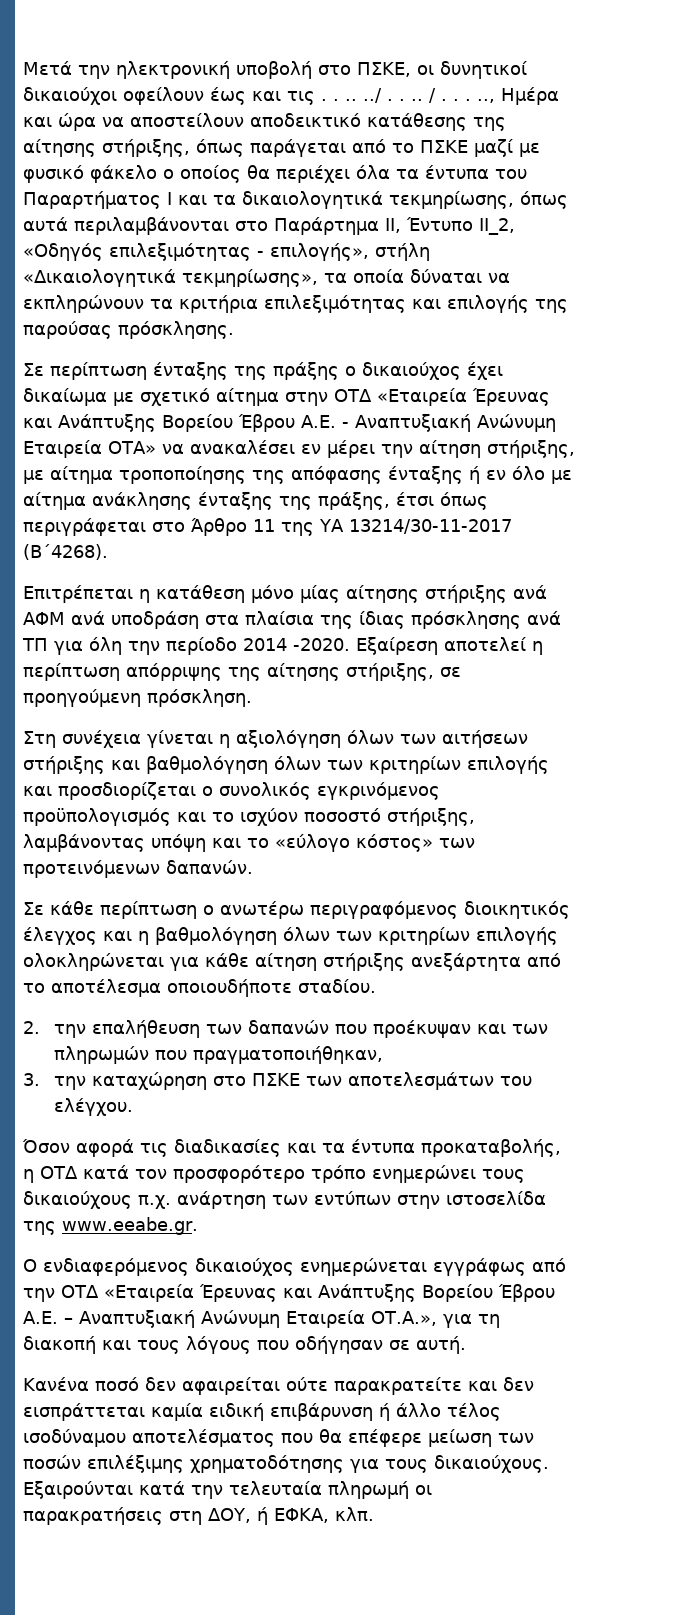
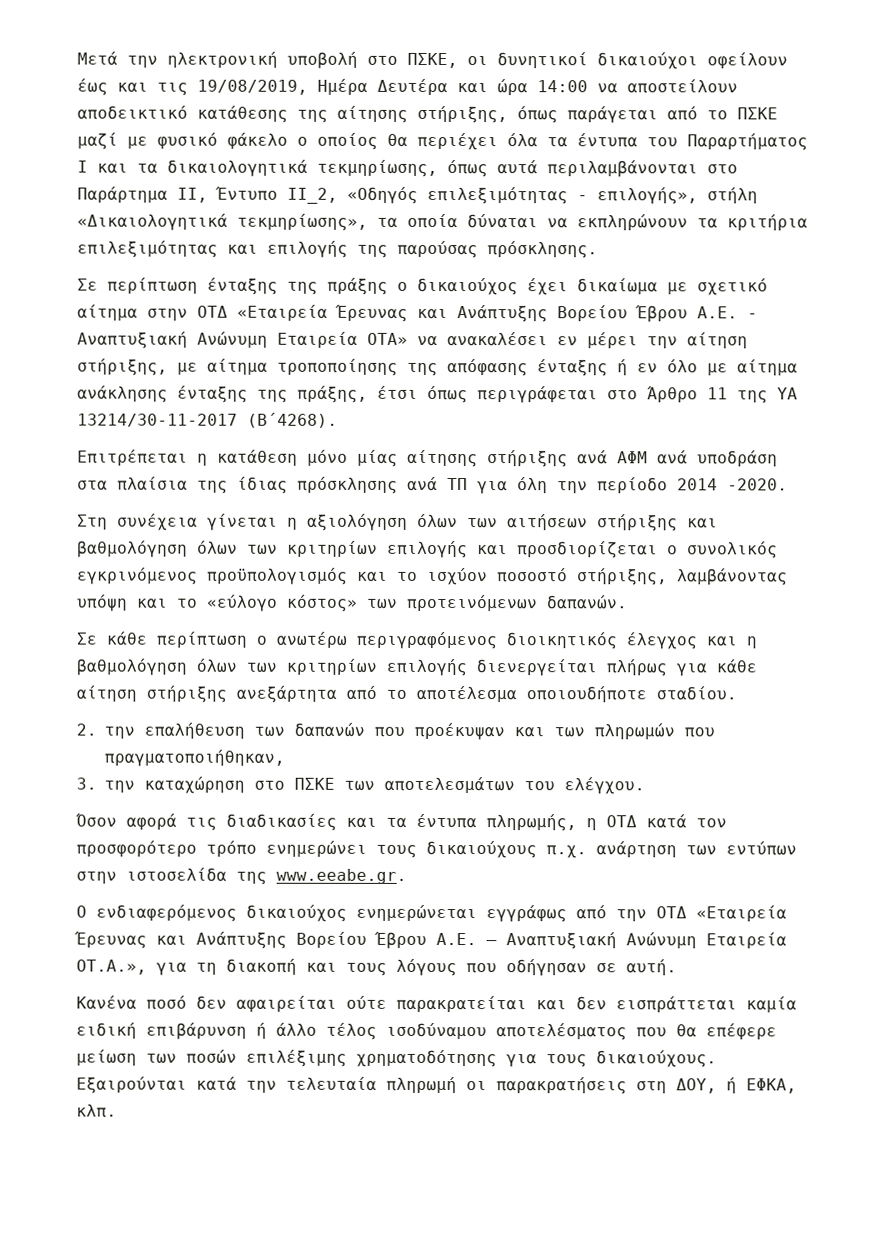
- Μετά την ηλεκτρονική υποβολή στο ΠΣΚΕ, οι δυνητικοί δικαιούχοι οφείλουν έως και τις . . .. ../ . . .. / . . . .., Ημέρα και ώρα να αποστείλουν αποδεικτικό κατάθεσης της αίτησης στήριξης, όπως παράγεται από το ΠΣΚΕ μαζί με φυσικό φάκελο ο οποίος θα περιέχει όλα τα έντυπα του Παραρτήματος Ι και τα δικαιολογητικά τεκμηρίωσης, όπως αυτά περιλαμβάνονται στο Παράρτημα ΙΙ, Έντυπο ΙΙ_2, «Οδηγός επιλεξιμότητας - επιλογής», στήλη «Δικαιολογητικά τεκμηρίωσης», τα οποία δύναται να εκπληρώνουν τα κριτήρια επιλεξιμότητας και επιλογής της παρούσας πρόσκλησης.
+ Μετά την ηλεκτρονική υποβολή στο ΠΣΚΕ, οι δυνητικοί δικαιούχοι οφείλουν έως και τις 19/08/2019, Ημέρα Δευτέρα και ώρα 14:00 να αποστείλουν αποδεικτικό κατάθεσης της αίτησης στήριξης, όπως παράγεται από το ΠΣΚΕ μαζί με φυσικό φάκελο ο οποίος θα περιέχει όλα τα έντυπα του Παραρτήματος Ι και τα δικαιολογητικά τεκμηρίωσης, όπως αυτά περιλαμβάνονται στο Παράρτημα ΙΙ, Έντυπο ΙΙ_2, «Οδηγός επιλεξιμότητας - επιλογής», στήλη «Δικαιολογητικά τεκμηρίωσης», τα οποία δύναται να εκπληρώνουν τα κριτήρια επιλεξιμότητας και επιλογής της παρούσας πρόσκλησης.
- Εξαίρεση αποτελεί η περίπτωση απόρριψης της αίτησης στήριξης, σε προηγούμενη πρόσκληση.
- Σε κάθε περίπτωση ο ανωτέρω περιγραφόμενος διοικητικός έλεγχος και η βαθμολόγηση όλων των κριτηρίων επιλογής ολοκληρώνεται για κάθε αίτηση στήριξης ανεξάρτητα από το αποτέλεσμα οποιουδήποτε σταδίου.
+ Σε κάθε περίπτωση ο ανωτέρω περιγραφόμενος διοικητικός έλεγχος και η βαθμολόγηση όλων των κριτηρίων επιλογής διενεργείται πλήρως για κάθε αίτηση στήριξης ανεξάρτητα από το αποτέλεσμα οποιουδήποτε σταδίου.
- Όσον αφορά τις διαδικασίες και τα έντυπα προκαταβολής, η ΟΤΔ κατά τον προσφορότερο τρόπο ενημερώνει τους δικαιούχους π.χ. ανάρτηση των εντύπων στην ιστοσελίδα της www.eeabe.gr.
+ Όσον αφορά τις διαδικασίες και τα έντυπα πληρωμής, η ΟΤΔ κατά τον προσφορότερο τρόπο ενημερώνει τους δικαιούχους π.χ. ανάρτηση των εντύπων στην ιστοσελίδα της www.eeabe.gr.
- Κανένα ποσό δεν αφαιρείται ούτε παρακρατείτε και δεν εισπράττεται καμία ειδική επιβάρυνση ή άλλο τέλος ισοδύναμου αποτελέσματος που θα επέφερε μείωση των ποσών επιλέξιμης χρηματοδότησης για τους δικαιούχους.
+ Κανένα ποσό δεν αφαιρείται ούτε παρακρατείται και δεν εισπράττεται καμία ειδική επιβάρυνση ή άλλο τέλος ισοδύναμου αποτελέσματος που θα επέφερε μείωση των ποσών επιλέξιμης χρηματοδότησης για τους δικαιούχους.

